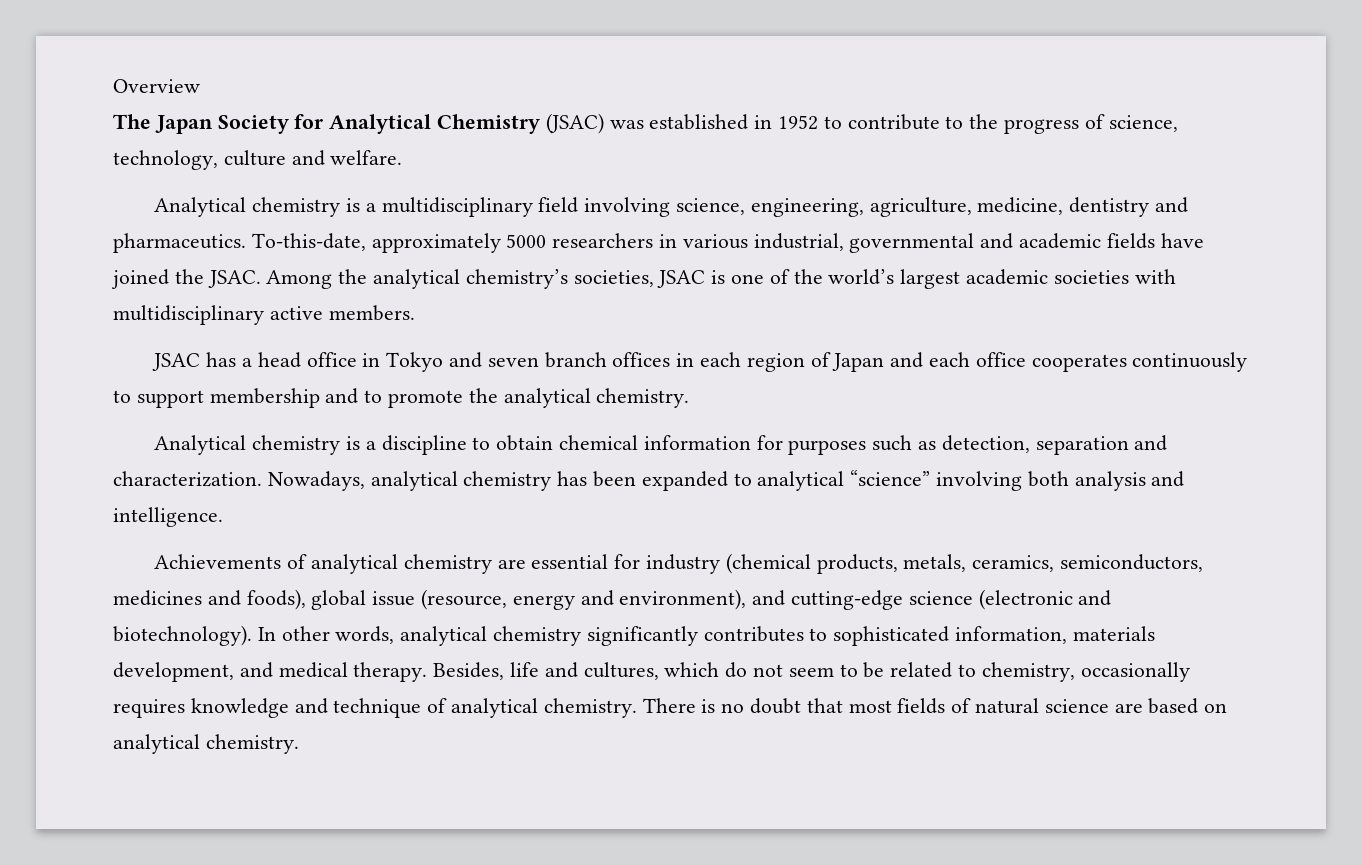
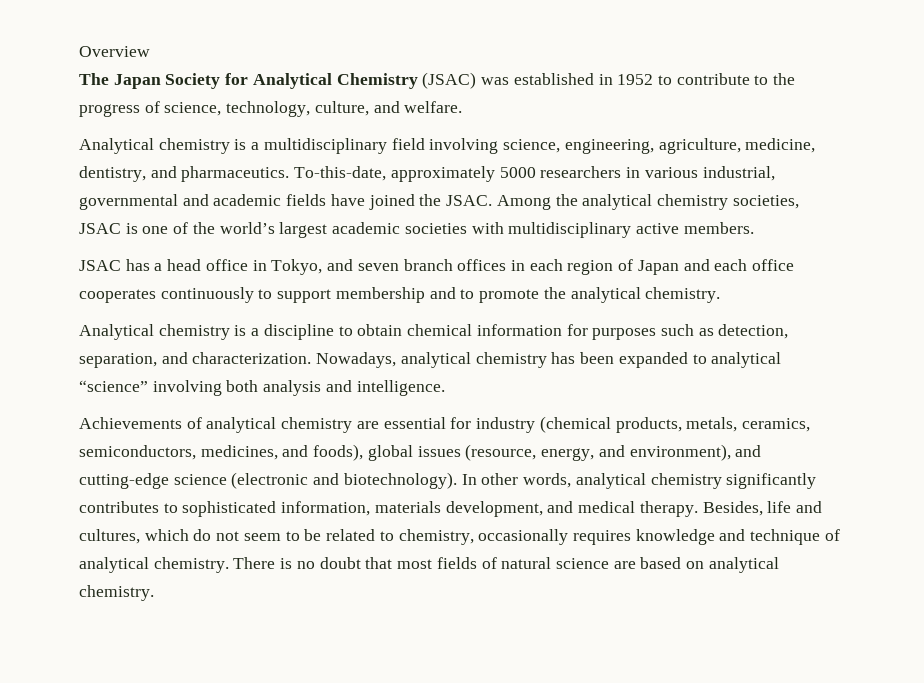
- The Japan Society for Analytical Chemistry (JSAC) was established in 1952 to contribute to the progress of science, technology, culture and welfare.
+ The Japan Society for Analytical Chemistry (JSAC) was established in 1952 to contribute to the progress of science, technology, culture, and welfare.
- Analytical chemistry is a multidisciplinary field involving science, engineering, agriculture, medicine, dentistry and pharmaceutics.
+ Analytical chemistry is a multidisciplinary field involving science, engineering, agriculture, medicine, dentistry, and pharmaceutics.
- Among the analytical chemistry’s societies, JSAC is one of the world’s largest academic societies with multidisciplinary active members.
+ Among the analytical chemistry societies, JSAC is one of the world’s largest academic societies with multidisciplinary active members.
- JSAC has a head office in Tokyo and seven branch offices in each region of Japan and each office cooperates continuously to support membership and to promote the analytical chemistry.
+ JSAC has a head office in Tokyo, and seven branch offices in each region of Japan and each office cooperates continuously to support membership and to promote the analytical chemistry.
- Analytical chemistry is a discipline to obtain chemical information for purposes such as detection, separation and characterization.
+ Analytical chemistry is a discipline to obtain chemical information for purposes such as detection, separation, and characterization.
- Achievements of analytical chemistry are essential for industry (chemical products, metals, ceramics, semiconductors, medicines and foods), global issue (resource, energy and environment), and cutting-edge science (electronic and biotechnology).
+ Achievements of analytical chemistry are essential for industry (chemical products, metals, ceramics, semiconductors, medicines, and foods), global issues (resource, energy, and environment), and cutting-edge science (electronic and biotechnology).

